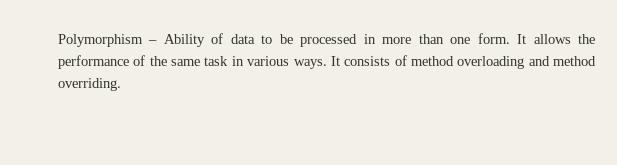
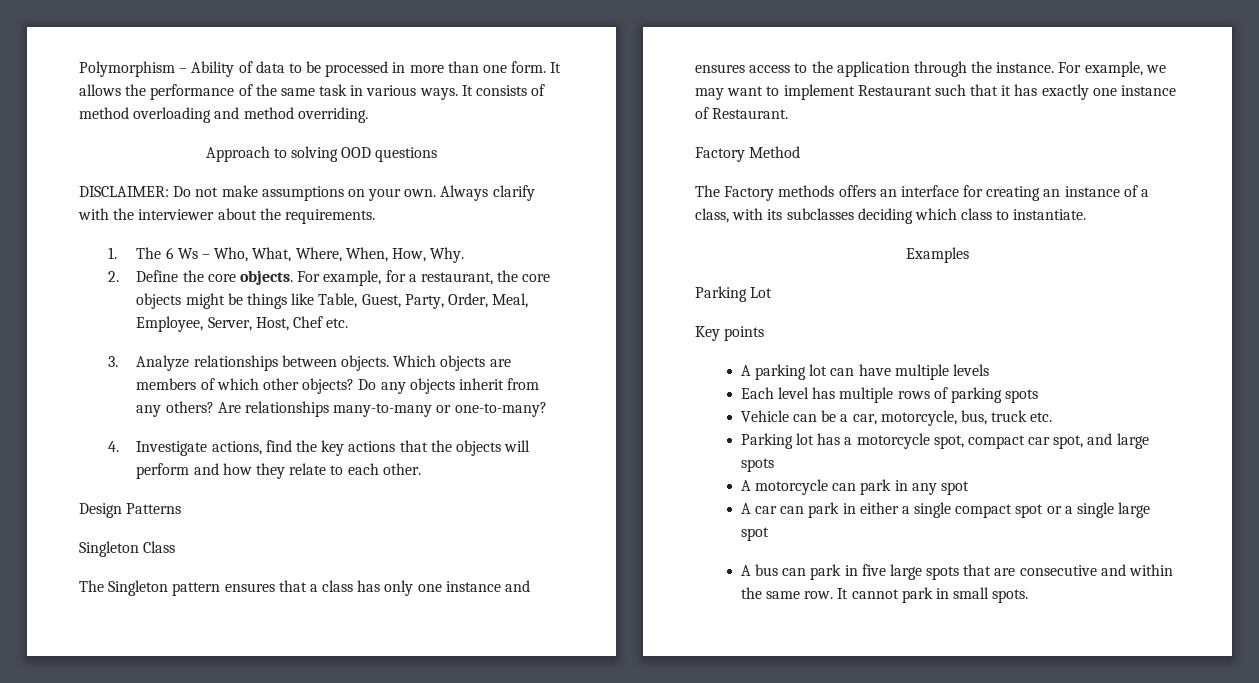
+ Approach to solving OOD questions
+ DISCLAIMER: Do not make assumptions on your own. Always clarify with the interviewer about the requirements.
+ 1. The 6 Ws – Who, What, Where, When, How, Why.
+ 2. Define the core objects. For example, for a restaurant, the core objects might be things like Table, Guest, Party, Order, Meal, Employee, Server, Host, Chef etc.
+ 3. Analyze relationships between objects. Which objects are members of which other objects? Do any objects inherit from any others? Are relationships many-to-many or one-to-many?
+ 4. Investigate actions, find the key actions that the objects will perform and how they relate to each other.
+ Design Patterns
+ Singleton Class
+ The Singleton pattern ensures that a class has only one instance and ensures access to the application through the instance. For example, we may want to implement Restaurant such that it has exactly one instance of Restaurant.
+ Factory Method
+ The Factory methods offers an interface for creating an instance of a class, with its subclasses deciding which class to instantiate.
+ Examples
+ Parking Lot
+ Key points
+ A parking lot can have multiple levels
+ Each level has multiple rows of parking spots
+ Vehicle can be a car, motorcycle, bus, truck etc.
+ Parking lot has a motorcycle spot, compact car spot, and large spots
+ A motorcycle can park in any spot
+ A car can park in either a single compact spot or a single large spot
+ A bus can park in five large spots that are consecutive and within the same row. It cannot park in small spots.

